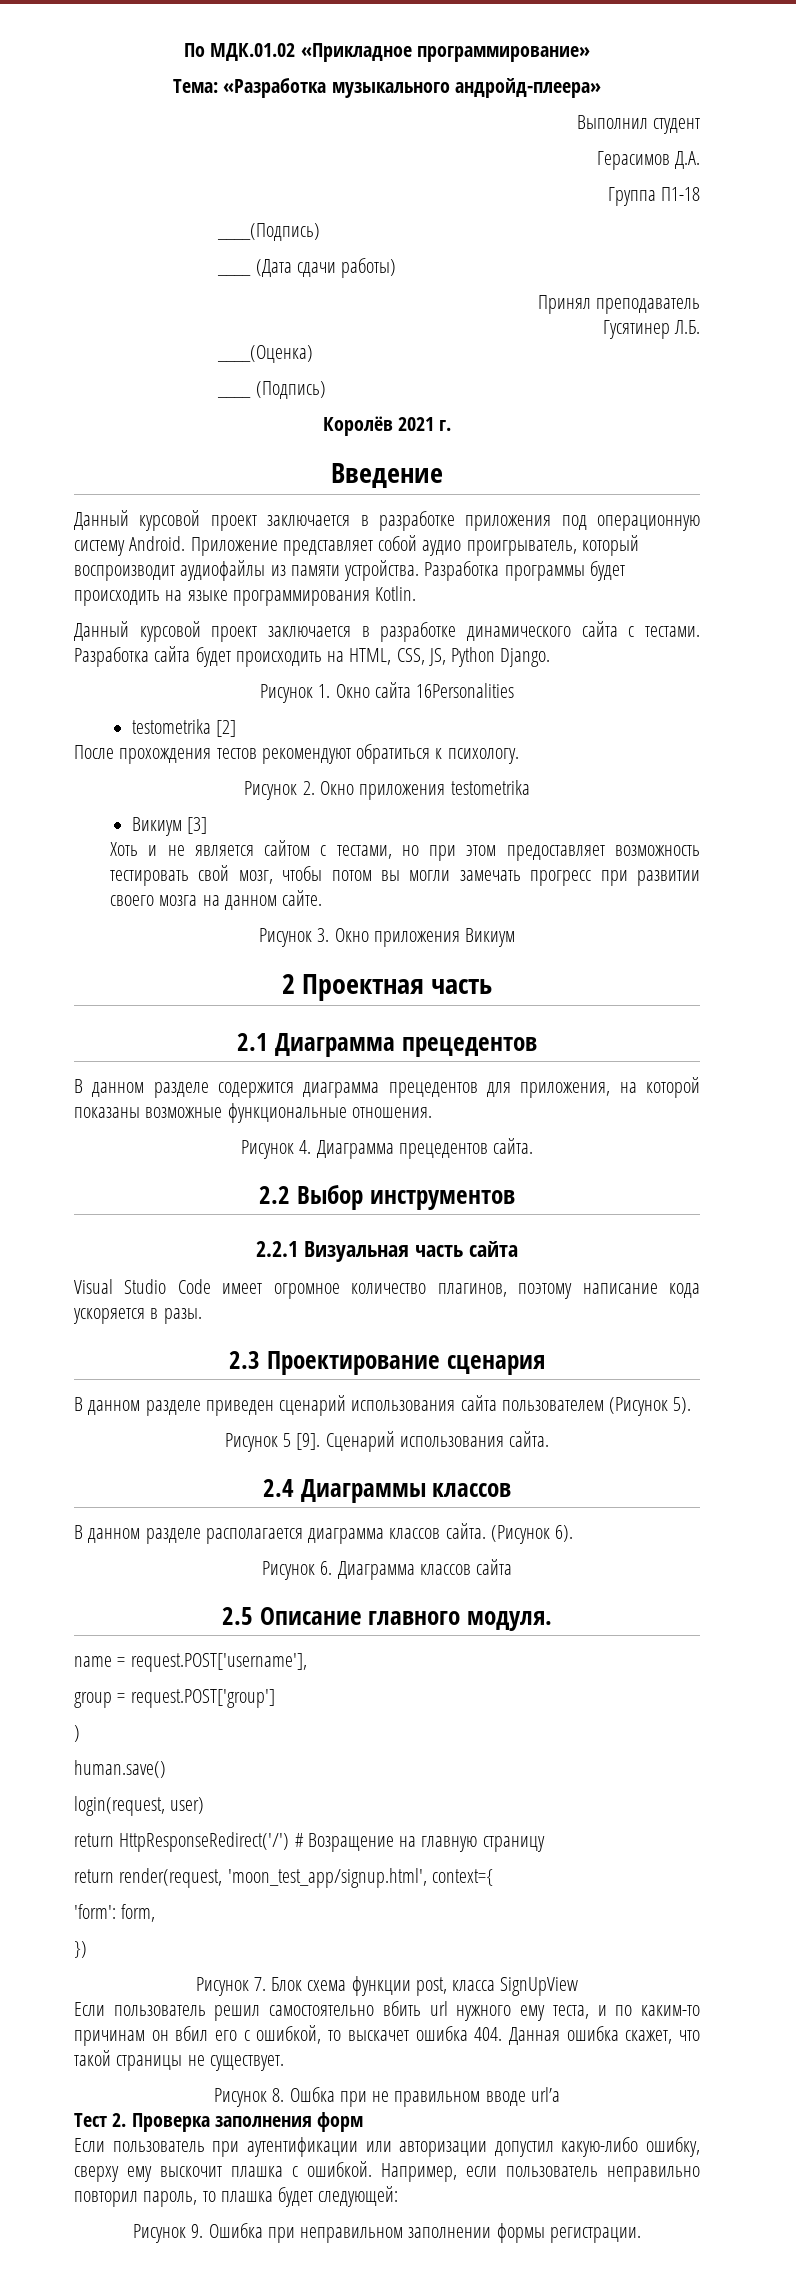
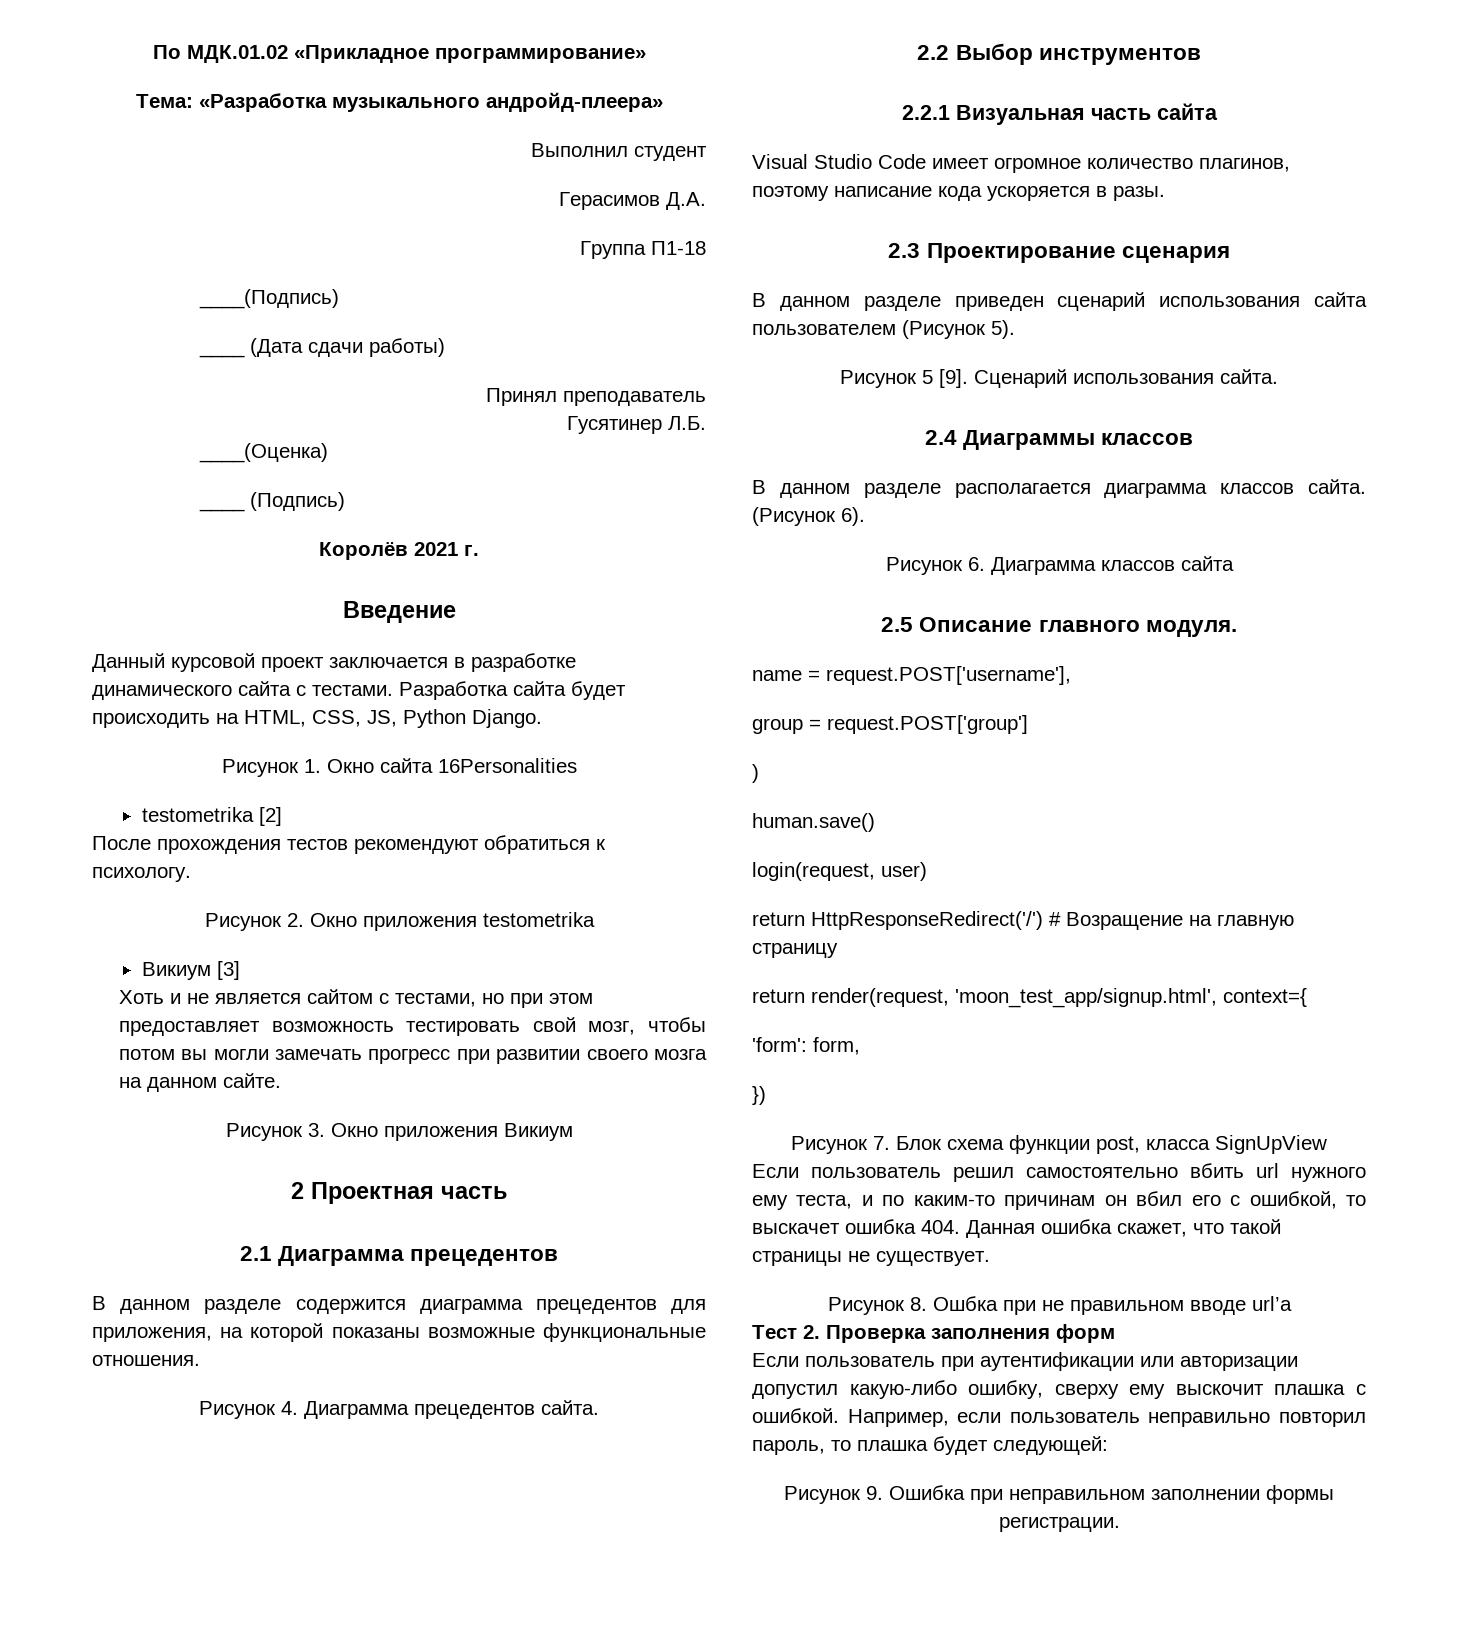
- Данный курсовой проект заключается в разработке приложения под операционную систему Android. Приложение представляет собой аудио проигрыватель, который воспроизводит аудиофайлы из памяти устройства. Разработка программы будет происходить на языке программирования Kotlin.

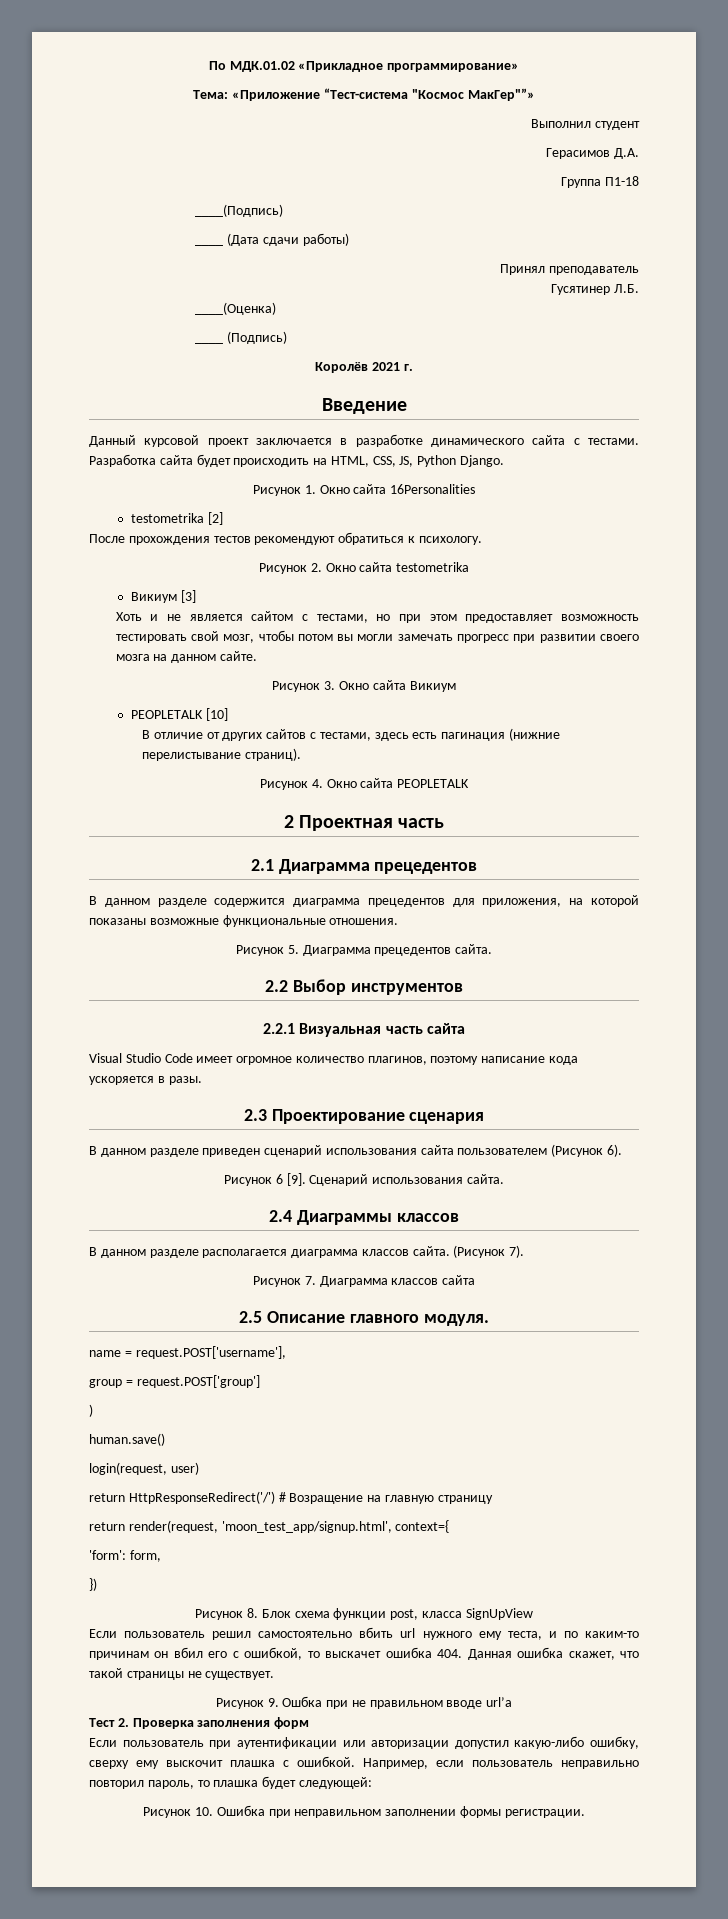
- Тема: «Разработка музыкального андройд-плеера»
+ Тема: «Приложение “Тест-система "Космос МакГер"”»
- Рисунок 2. Окно приложения testometrika
+ Рисунок 2. Окно сайта testometrika
- Рисунок 3. Окно приложения Викиум
+ Рисунок 3. Окно сайта Викиум
+ PEOPLETALK [10]
+ В отличие от других сайтов с тестами, здесь есть пагинация (нижние перелистывание страниц).
+ Рисунок 4. Окно сайта PEOPLETALK
- Рисунок 4. Диаграмма прецедентов сайта.
+ Рисунок 5. Диаграмма прецедентов сайта.
- В данном разделе приведен сценарий использования сайта пользователем (Рисунок 5).
- Рисунок 5 [9].
+ В данном разделе приведен сценарий использования сайта пользователем (Рисунок 6).
+ Рисунок 6 [9].
- (Рисунок 6).
- Рисунок 6. Диаграмма классов сайта
+ (Рисунок 7).
+ Рисунок 7. Диаграмма классов сайта
- Рисунок 7. Блок схема функции post, класса SignUpView
+ Рисунок 8. Блок схема функции post, класса SignUpView
- Рисунок 8. Ошбка при не правильном вводе url’a
+ Рисунок 9. Ошбка при не правильном вводе url’a
- Рисунок 9. Ошибка при неправильном заполнении формы регистрации.
+ Рисунок 10. Ошибка при неправильном заполнении формы регистрации.

